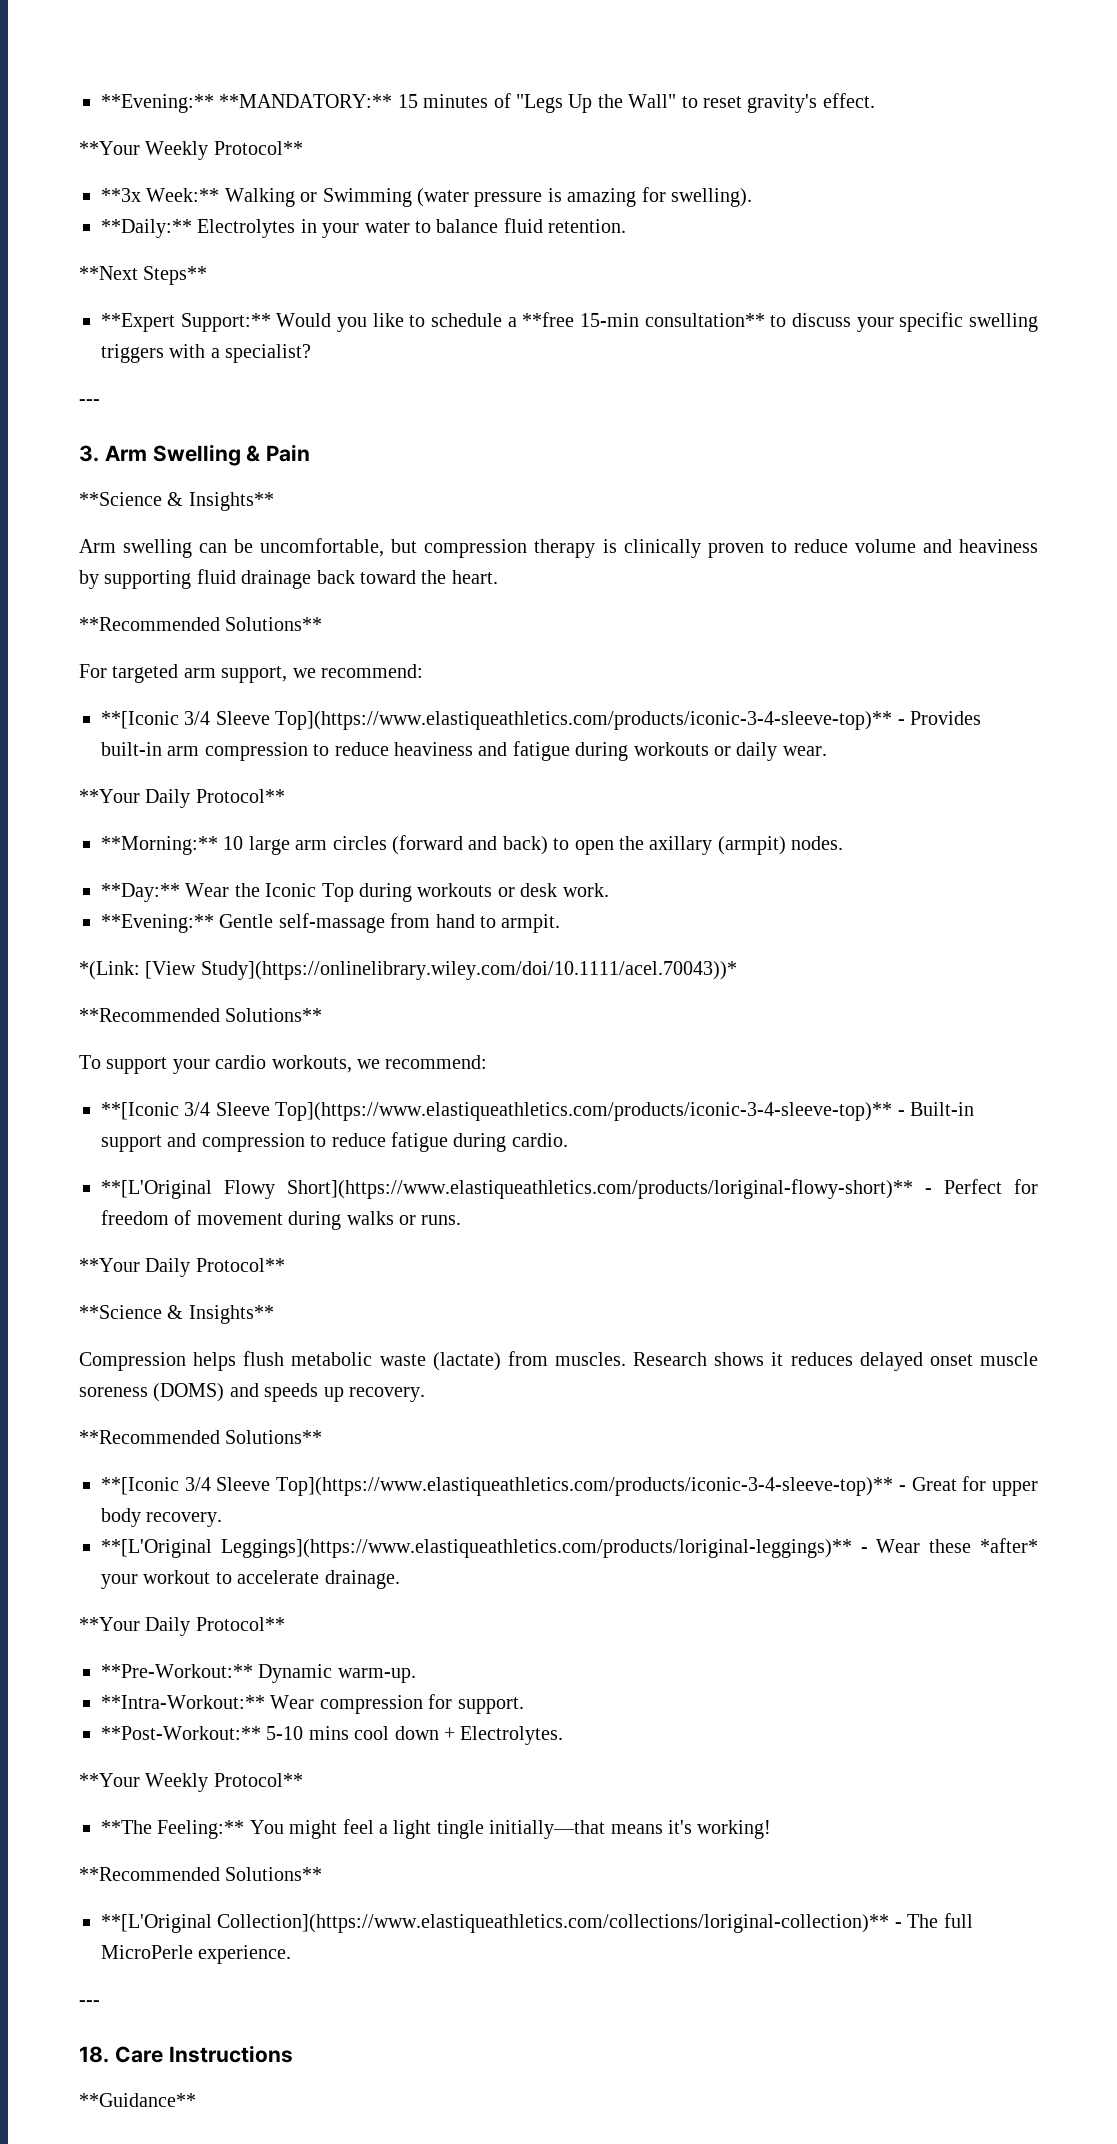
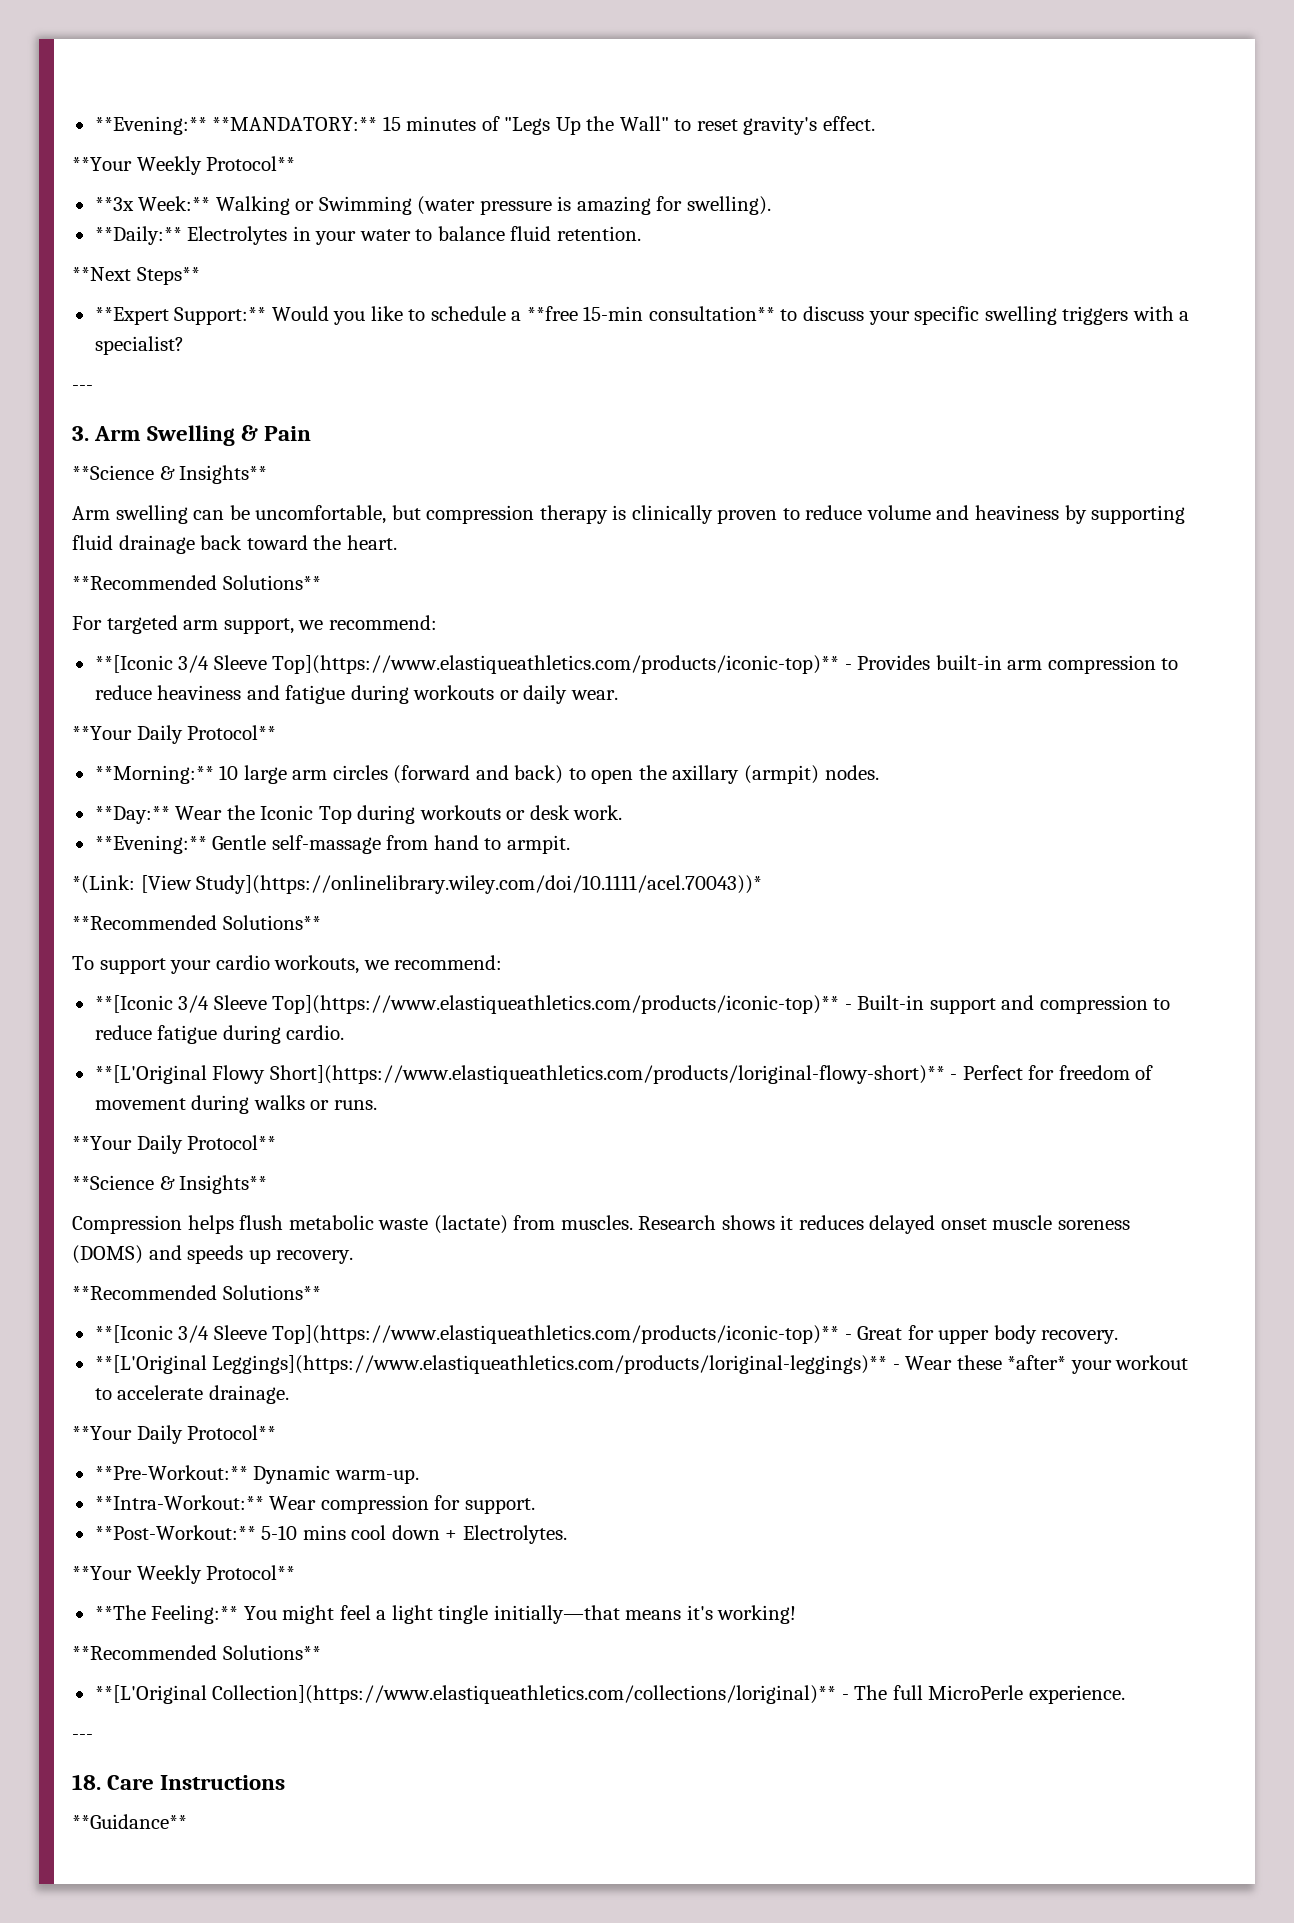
- **[Iconic 3/4 Sleeve Top](https://www.elastiqueathletics.com/products/iconic-3-4-sleeve-top)** - Provides built-in arm compression to reduce heaviness and fatigue during workouts or daily wear.
+ **[Iconic 3/4 Sleeve Top](https://www.elastiqueathletics.com/products/iconic-top)** - Provides built-in arm compression to reduce heaviness and fatigue during workouts or daily wear.
- **[Iconic 3/4 Sleeve Top](https://www.elastiqueathletics.com/products/iconic-3-4-sleeve-top)** - Built-in support and compression to reduce fatigue during cardio.
+ **[Iconic 3/4 Sleeve Top](https://www.elastiqueathletics.com/products/iconic-top)** - Built-in support and compression to reduce fatigue during cardio.
- **[Iconic 3/4 Sleeve Top](https://www.elastiqueathletics.com/products/iconic-3-4-sleeve-top)** - Great for upper body recovery.
+ **[Iconic 3/4 Sleeve Top](https://www.elastiqueathletics.com/products/iconic-top)** - Great for upper body recovery.
- **[L'Original Collection](https://www.elastiqueathletics.com/collections/loriginal-collection)** - The full MicroPerle experience.
+ **[L'Original Collection](https://www.elastiqueathletics.com/collections/loriginal)** - The full MicroPerle experience.

